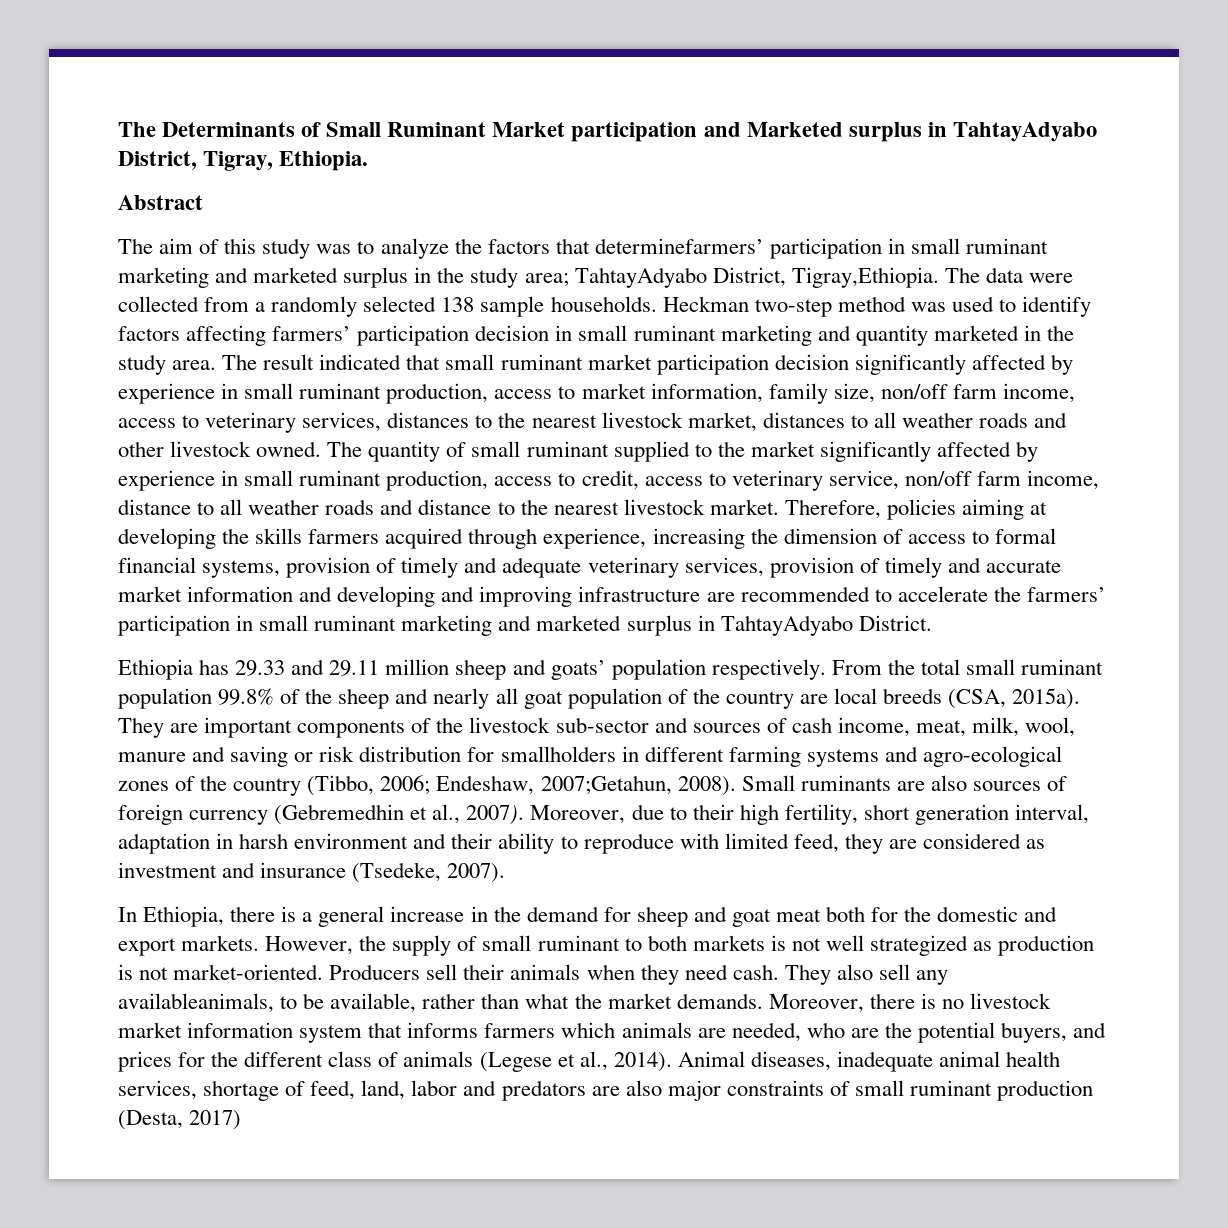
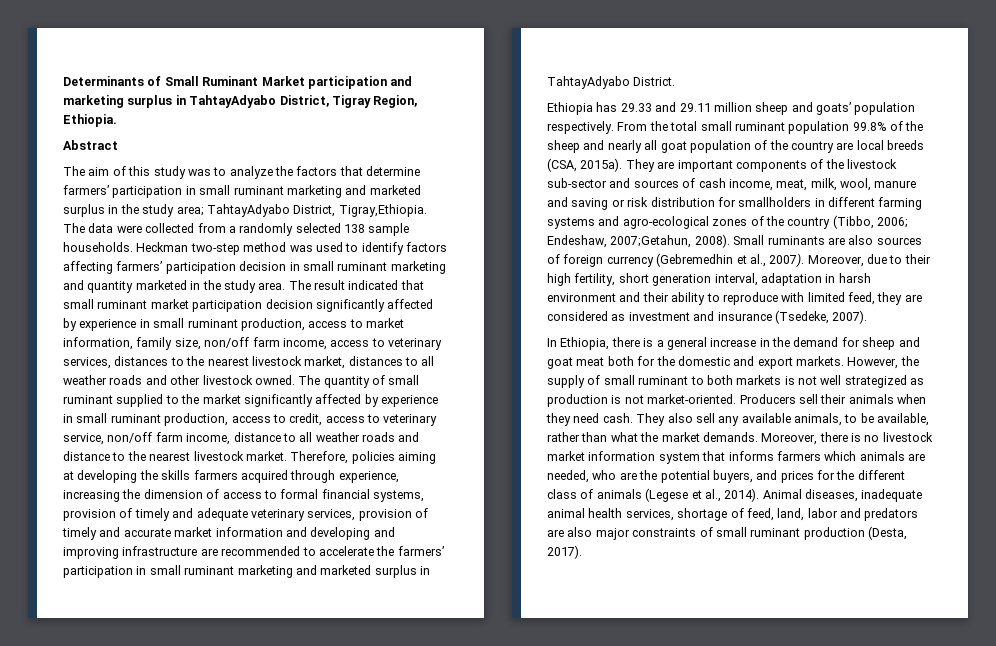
- The Determinants of Small Ruminant Market participation and Marketed surplus in TahtayAdyabo District, Tigray, Ethiopia.
+ Determinants of Small Ruminant Market participation and marketing surplus in TahtayAdyabo District, Tigray Region, Ethiopia.
- The aim of this study was to analyze the factors that determinefarmers’ participation in small ruminant marketing and marketed surplus in the study area; TahtayAdyabo District, Tigray,Ethiopia.
+ The aim of this study was to analyze the factors that determine farmers’ participation in small ruminant marketing and marketed surplus in the study area; TahtayAdyabo District, Tigray,Ethiopia.
- They also sell any availableanimals, to be available, rather than what the market demands.
+ They also sell any available animals, to be available, rather than what the market demands.
- Animal diseases, inadequate animal health services, shortage of feed, land, labor and predators are also major constraints of small ruminant production (Desta, 2017)
+ Animal diseases, inadequate animal health services, shortage of feed, land, labor and predators are also major constraints of small ruminant production (Desta, 2017).

